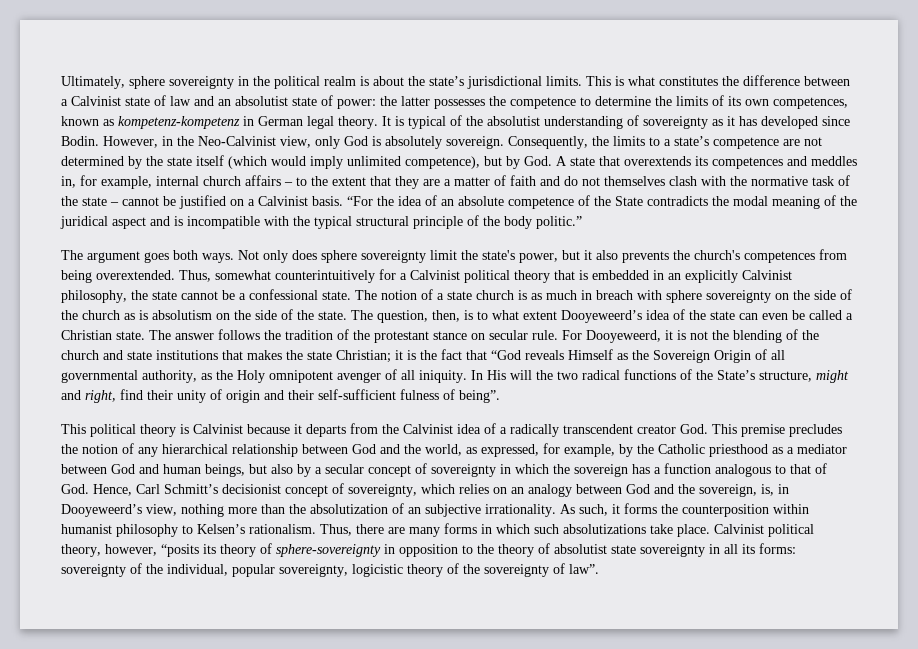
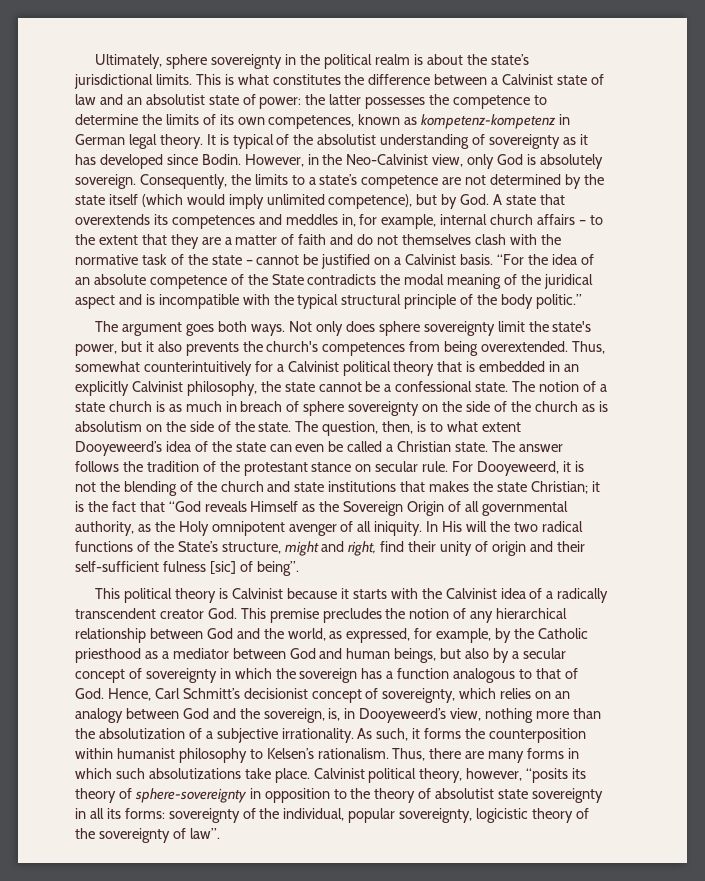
- The notion of a state church is as much in breach with sphere sovereignty on the side of the church as is absolutism on the side of the state.
+ The notion of a state church is as much in breach of sphere sovereignty on the side of the church as is absolutism on the side of the state.
- In His will the two radical functions of the State’s structure, might and right, find their unity of origin and their self-sufficient fulness of being”.
+ In His will the two radical functions of the State’s structure, might and right, find their unity of origin and their self-sufficient fulness [sic] of being”.
- This political theory is Calvinist because it departs from the Calvinist idea of a radically transcendent creator God. This premise precludes the notion of any hierarchical relationship between God and the world, as expressed, for example, by the Catholic priesthood as a mediator between God and human beings, but also by a secular concept of sovereignty in which the sovereign has a function analogous to that of God. Hence, Carl Schmitt’s decisionist concept of sovereignty, which relies on an analogy between God and the sovereign, is, in Dooyeweerd’s view, nothing more than the absolutization of an subjective irrationality.
+ This political theory is Calvinist because it starts with the Calvinist idea of a radically transcendent creator God. This premise precludes the notion of any hierarchical relationship between God and the world, as expressed, for example, by the Catholic priesthood as a mediator between God and human beings, but also by a secular concept of sovereignty in which the sovereign has a function analogous to that of God. Hence, Carl Schmitt’s decisionist concept of sovereignty, which relies on an analogy between God and the sovereign, is, in Dooyeweerd’s view, nothing more than the absolutization of a subjective irrationality.

